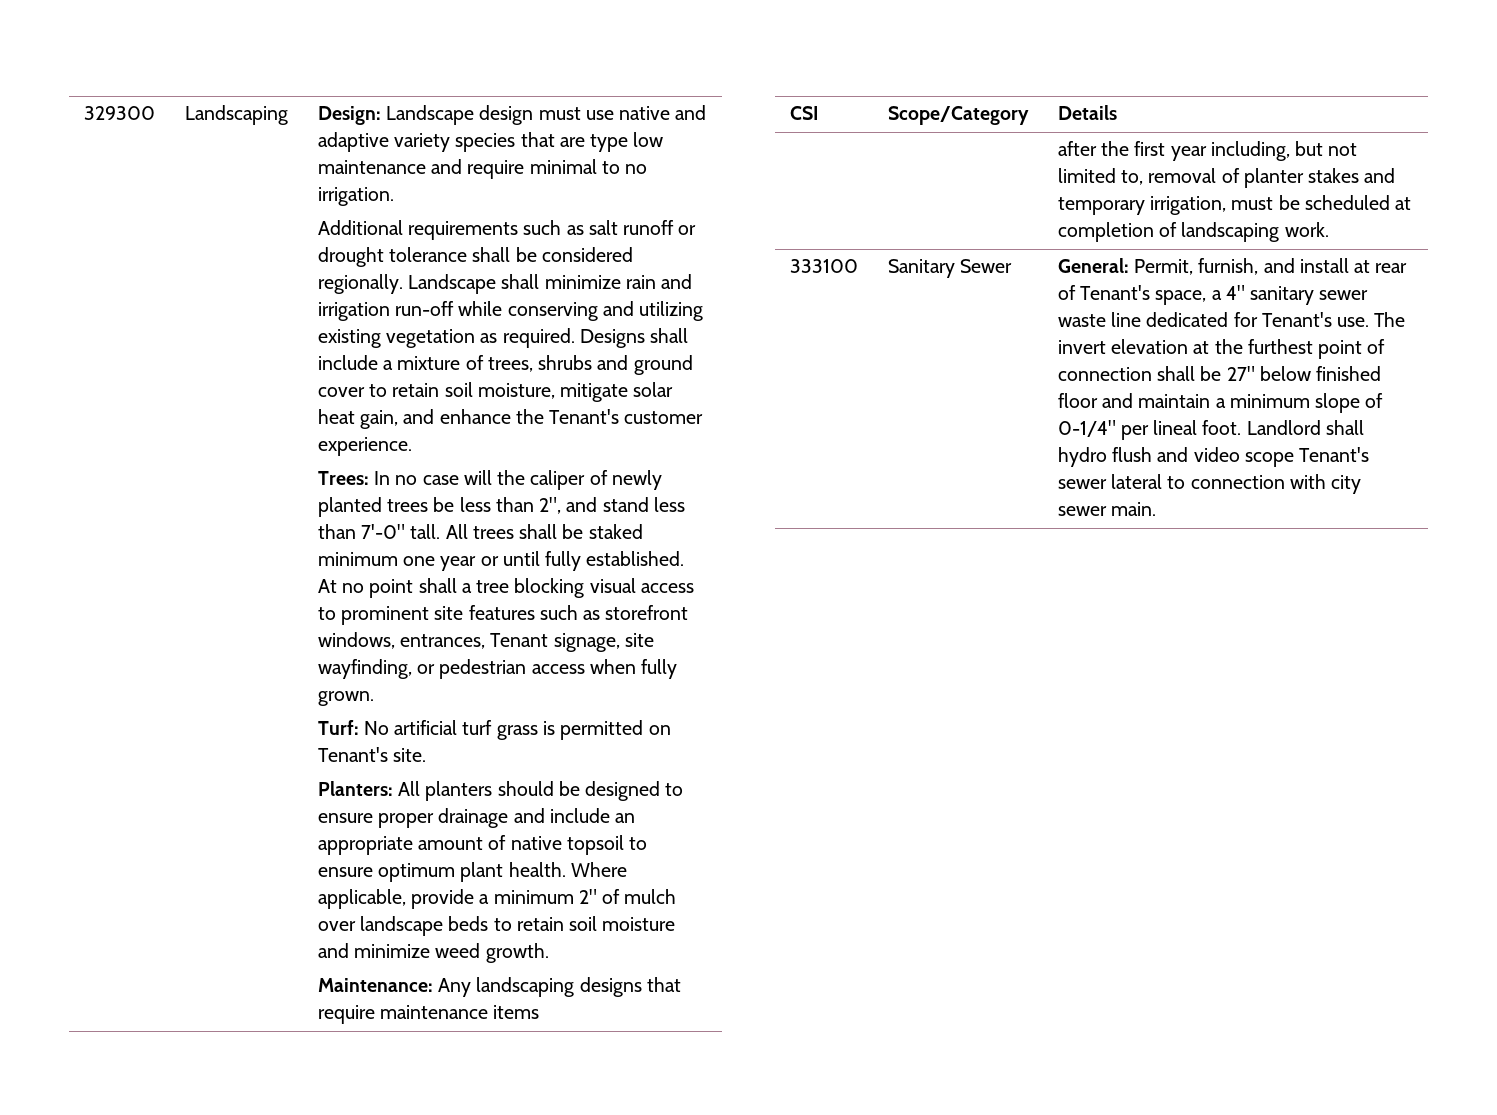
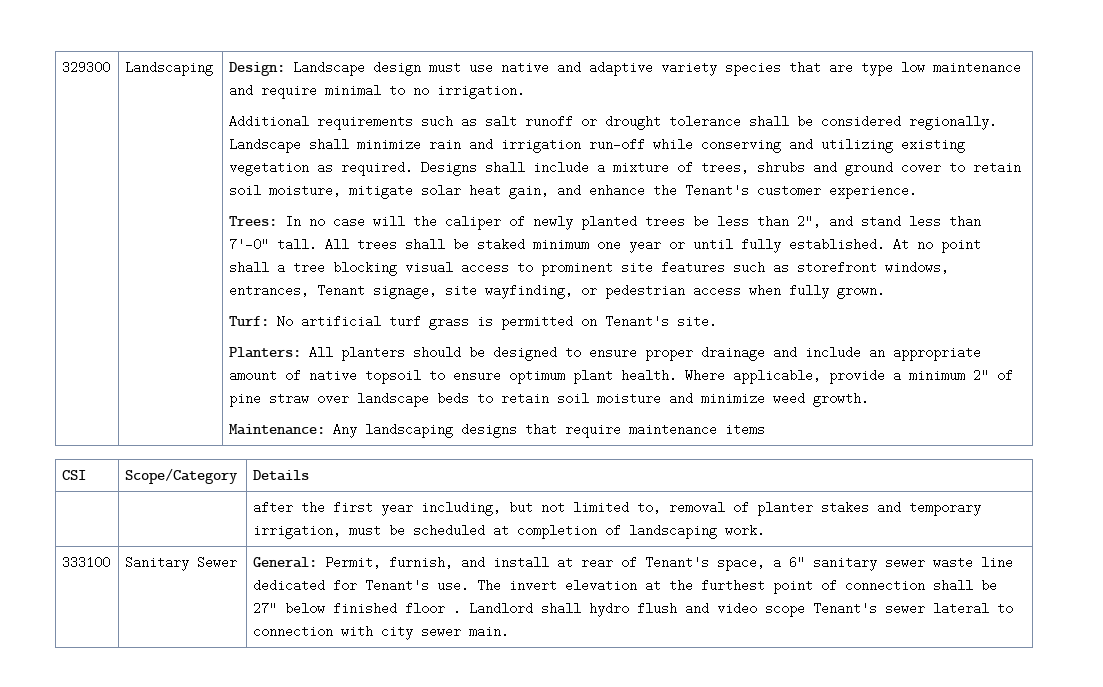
- Where applicable, provide a minimum 2" of mulch over landscape beds to retain soil moisture and minimize weed growth.
+ Where applicable, provide a minimum 2" of pine straw over landscape beds to retain soil moisture and minimize weed growth.
- General: Permit, furnish, and install at rear of Tenant's space, a 4" sanitary sewer waste line dedicated for Tenant's use.
+ General: Permit, furnish, and install at rear of Tenant's space, a 6" sanitary sewer waste line dedicated for Tenant's use.
- The invert elevation at the furthest point of connection shall be 27" below finished floor and maintain a minimum slope of 0-1/4" per lineal foot.
+ The invert elevation at the furthest point of connection shall be 27" below finished floor .

